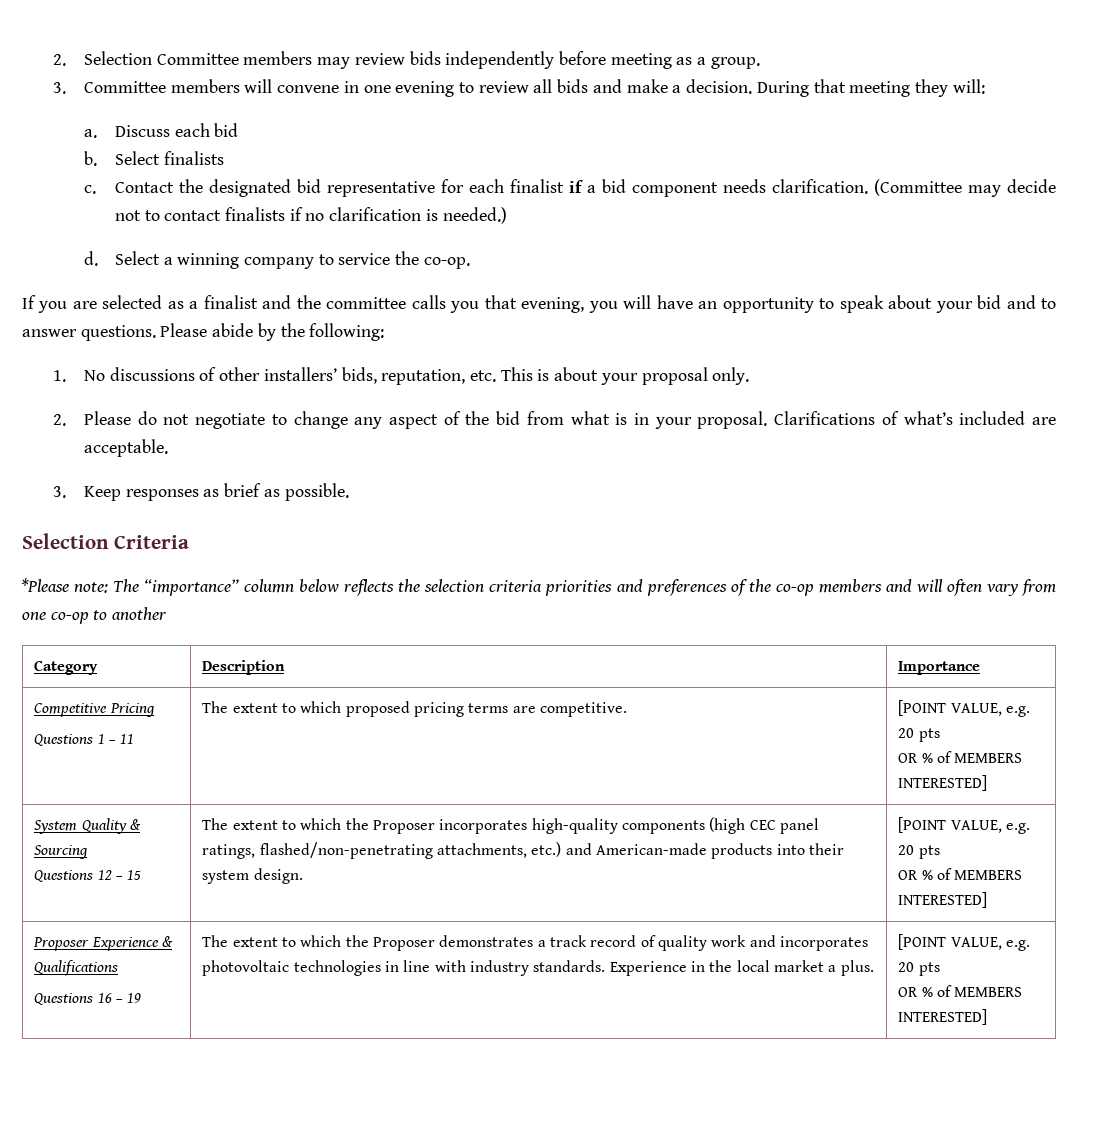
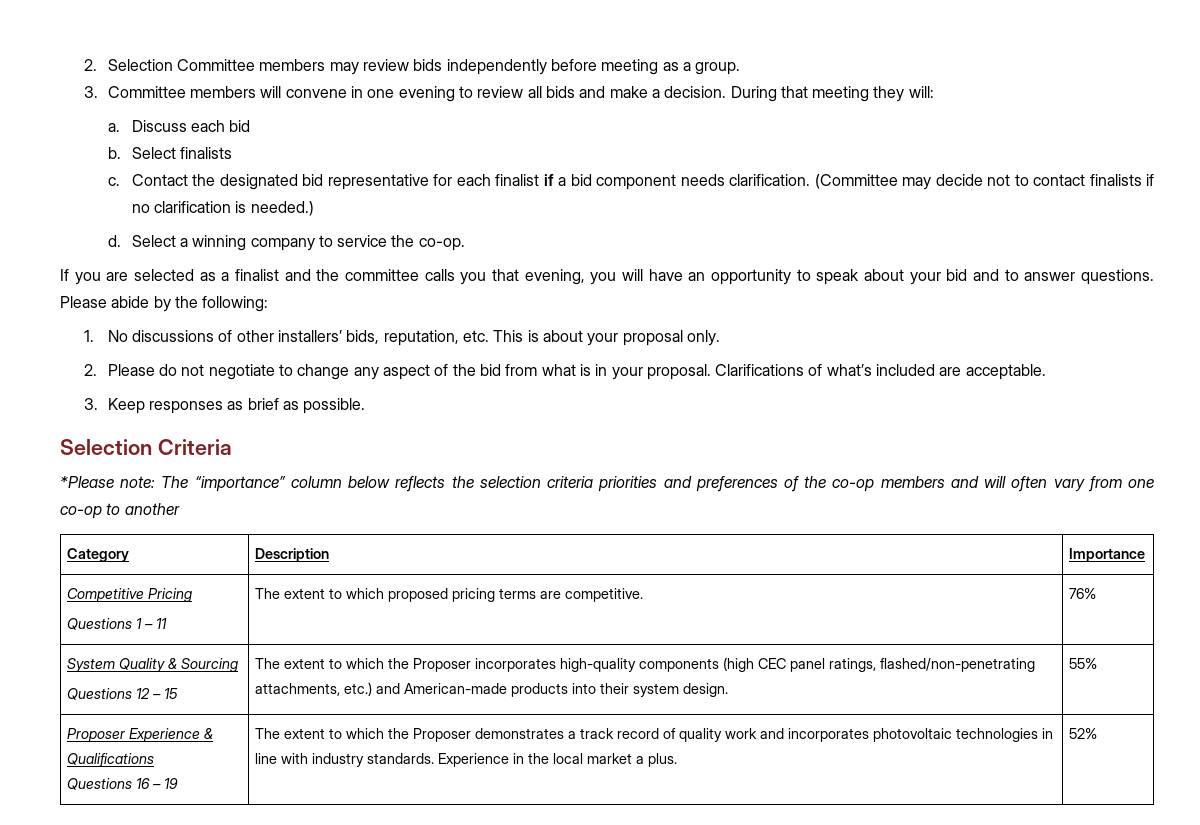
  Competitive Pricing
- Questions 1 – 11 | The extent to which proposed pricing terms are competitive. | [POINT VALUE, e.g. 20 pts
- OR % of MEMBERS INTERESTED]
+ Questions 1 – 11 | The extent to which proposed pricing terms are competitive. | 76%
- The extent to which the Proposer incorporates high-quality components (high CEC panel ratings, flashed/non-penetrating attachments, etc.) and American-made products into their system design. | [POINT VALUE, e.g. 20 pts
- OR % of MEMBERS INTERESTED]
+ The extent to which the Proposer incorporates high-quality components (high CEC panel ratings, flashed/non-penetrating attachments, etc.) and American-made products into their system design. | 55%
- Experience in the local market a plus. | [POINT VALUE, e.g. 20 pts
- OR % of MEMBERS INTERESTED]
+ Experience in the local market a plus. | 52%

